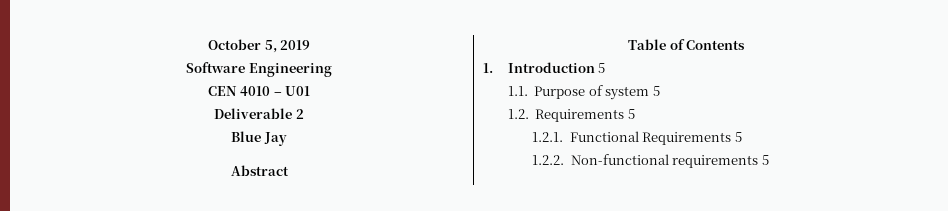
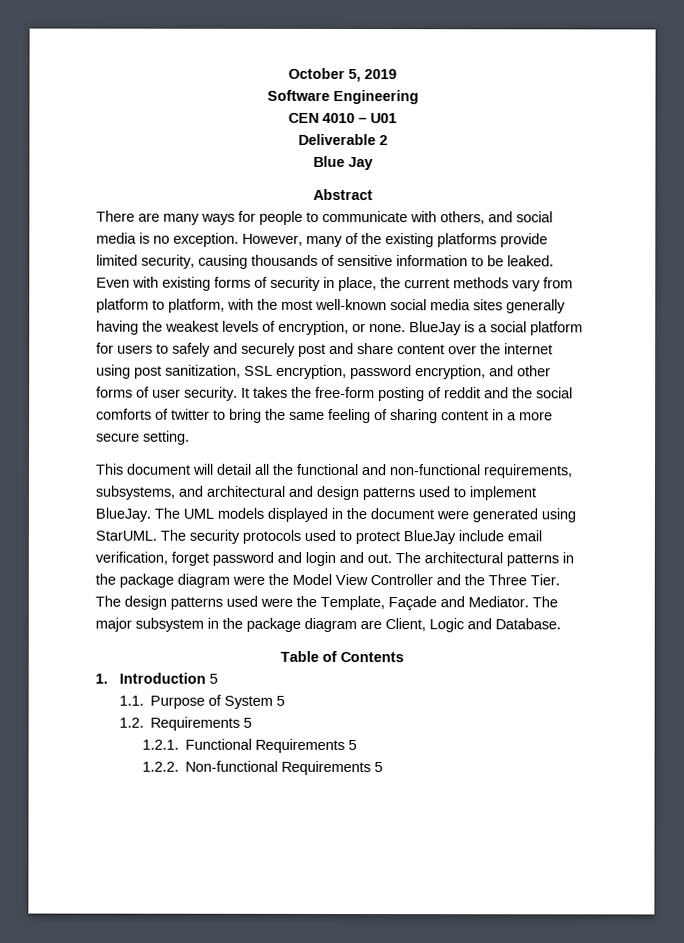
+ There are many ways for people to communicate with others, and social media is no exception. However, many of the existing platforms provide limited security, causing thousands of sensitive information to be leaked. Even with existing forms of security in place, the current methods vary from platform to platform, with the most well-known social media sites generally having the weakest levels of encryption, or none. BlueJay is a social platform for users to safely and securely post and share content over the internet using post sanitization, SSL encryption, password encryption, and other forms of user security. It takes the free-form posting of reddit and the social comforts of twitter to bring the same feeling of sharing content in a more secure setting.
+ This document will detail all the functional and non-functional requirements, subsystems, and architectural and design patterns used to implement BlueJay. The UML models displayed in the document were generated using StarUML. The security protocols used to protect BlueJay include email verification, forget password and login and out. The architectural patterns in the package diagram were the Model View Controller and the Three Tier. The design patterns used were the Template, Façade and Mediator. The major subsystem in the package diagram are Client, Logic and Database.
- 1.1. Purpose of system 5
+ 1.1. Purpose of System 5
- 1.2.2. Non-functional requirements 5
+ 1.2.2. Non-functional Requirements 5

